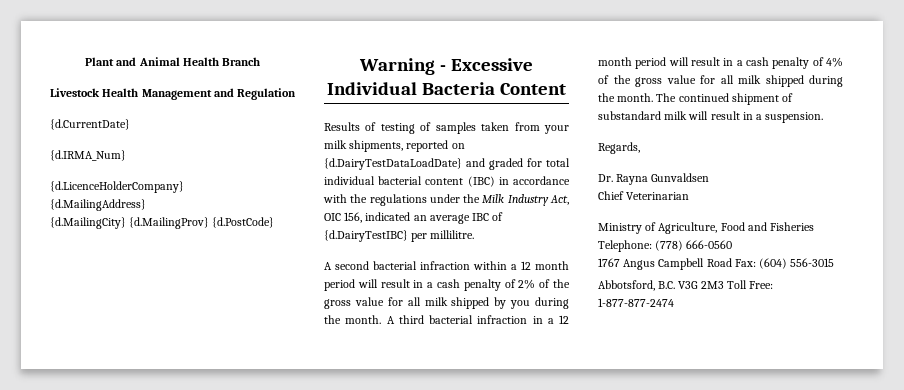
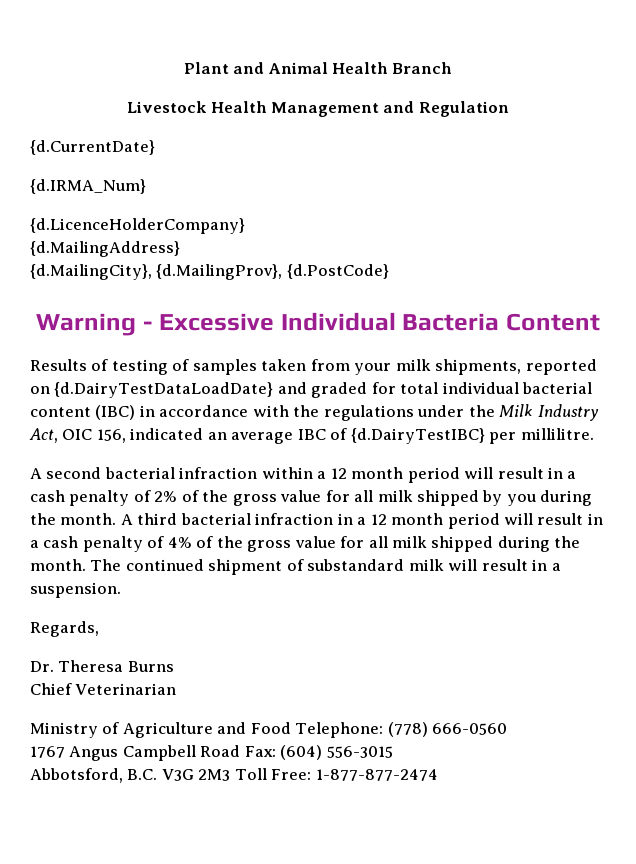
- {d.MailingCity} {d.MailingProv} {d.PostCode}
+ {d.MailingCity}, {d.MailingProv}, {d.PostCode}
- Dr. Rayna Gunvaldsen
+ Dr. Theresa Burns
- Ministry of Agriculture, Food and Fisheries Telephone: (778) 666-0560
+ Ministry of Agriculture and Food Telephone: (778) 666-0560

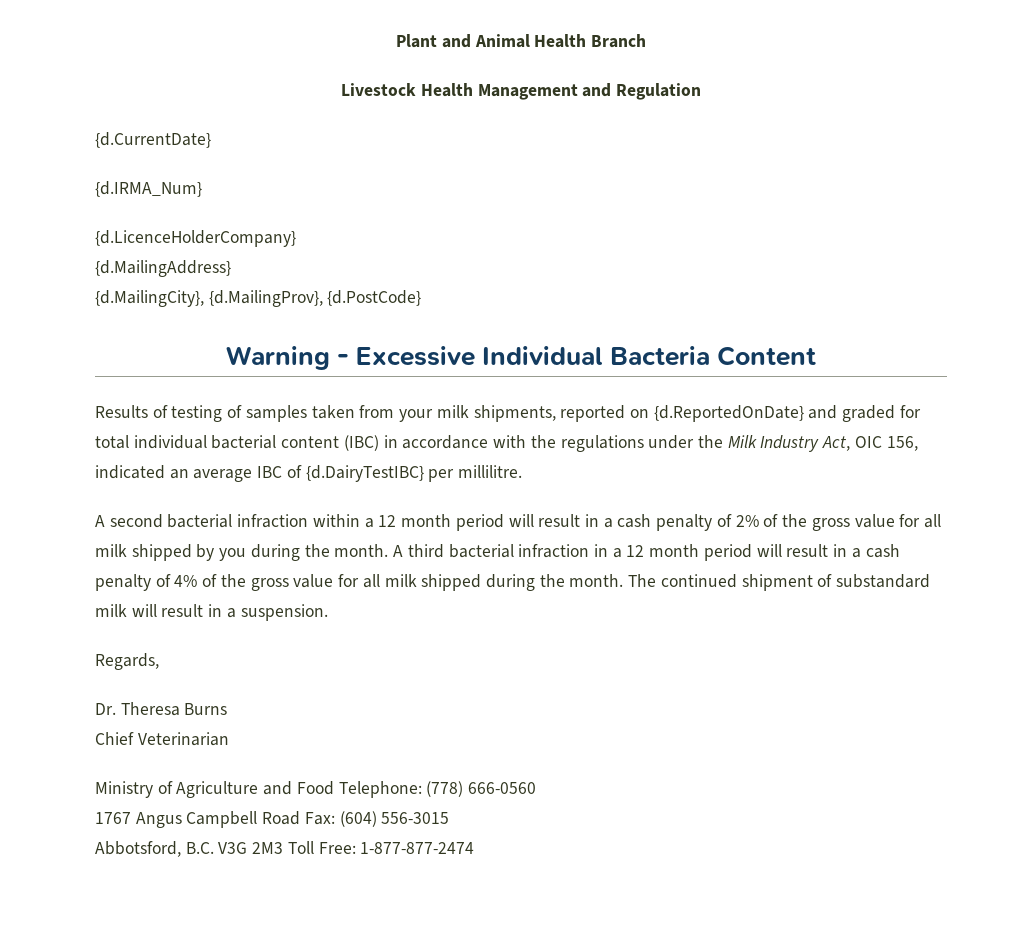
- Results of testing of samples taken from your milk shipments, reported on {d.DairyTestDataLoadDate} and graded for total individual bacterial content (IBC) in accordance with the regulations under the Milk Industry Act, OIC 156, indicated an average IBC of {d.DairyTestIBC} per millilitre.
+ Results of testing of samples taken from your milk shipments, reported on {d.ReportedOnDate} and graded for total individual bacterial content (IBC) in accordance with the regulations under the Milk Industry Act, OIC 156, indicated an average IBC of {d.DairyTestIBC} per millilitre.

